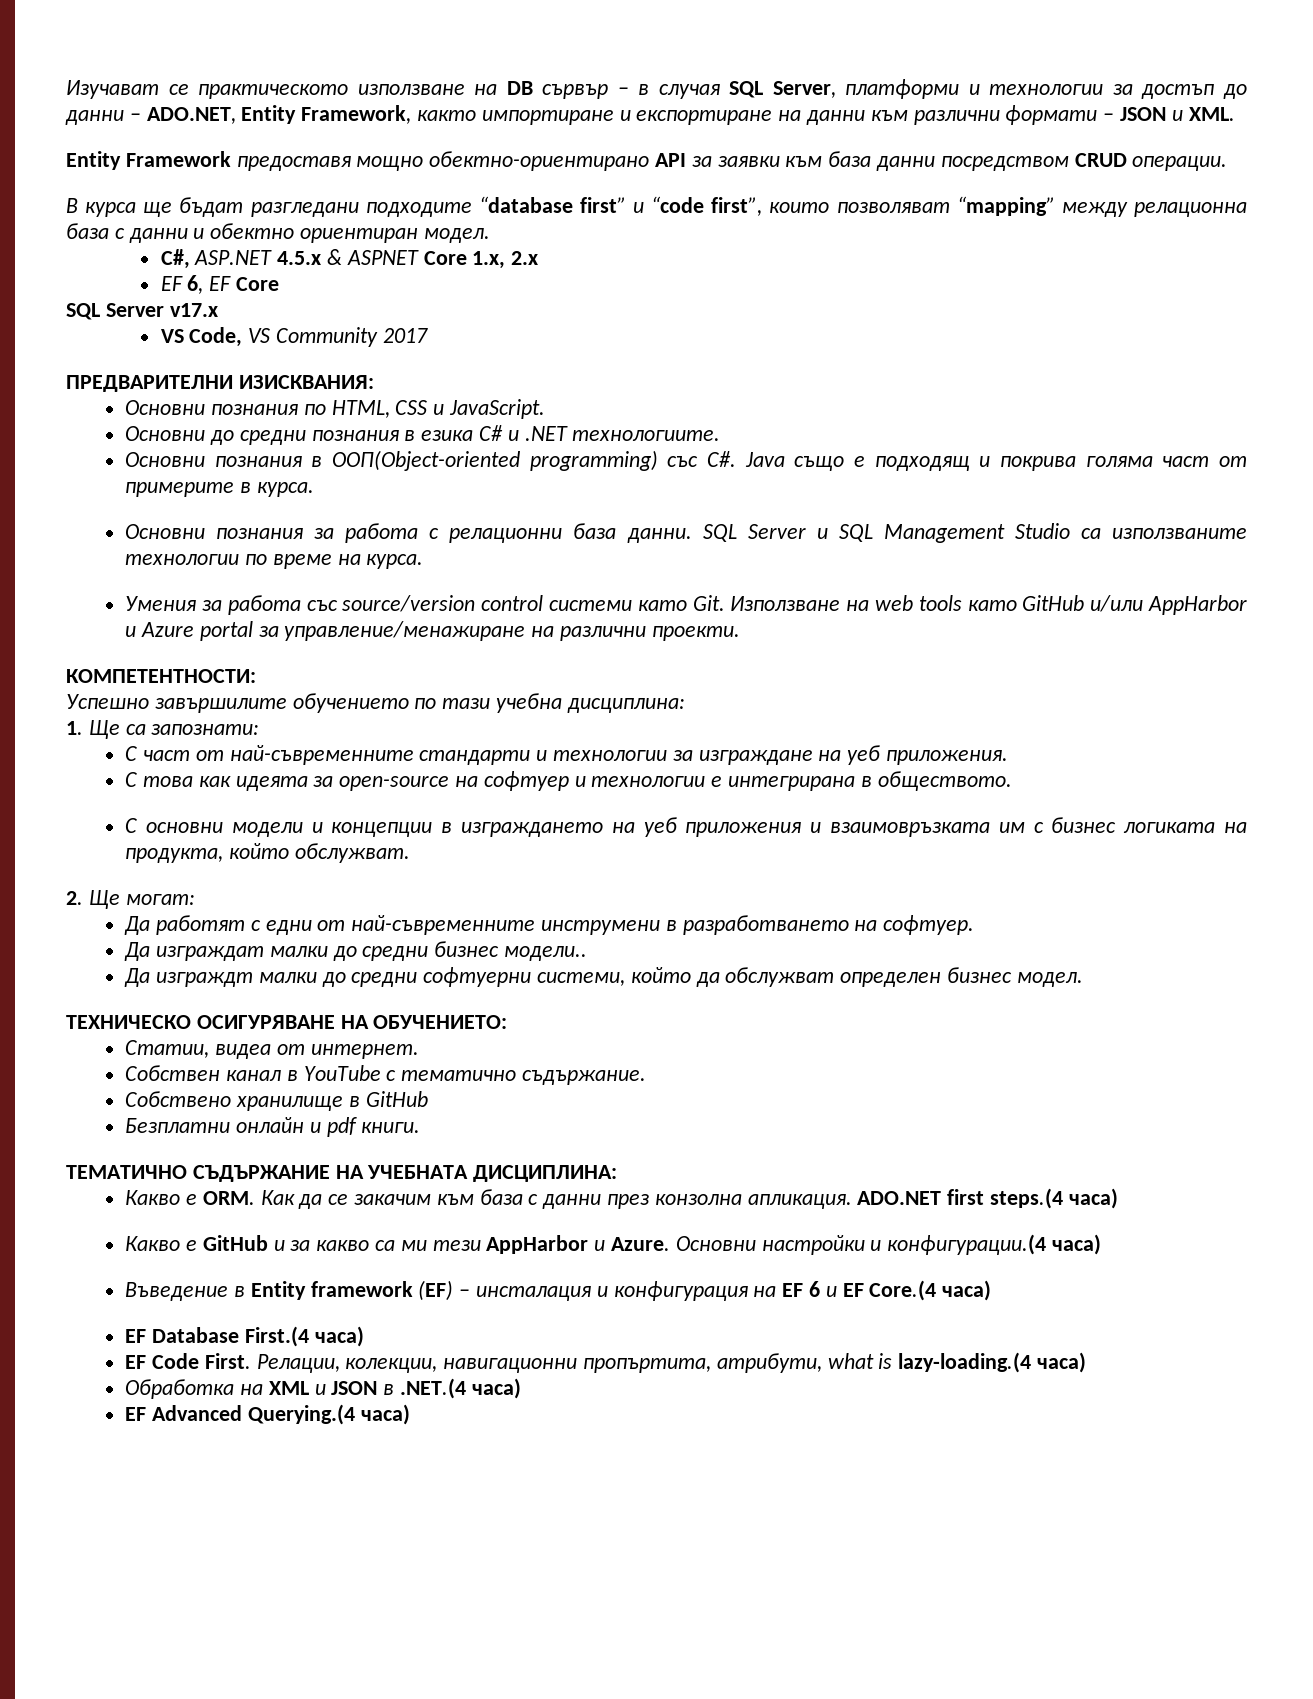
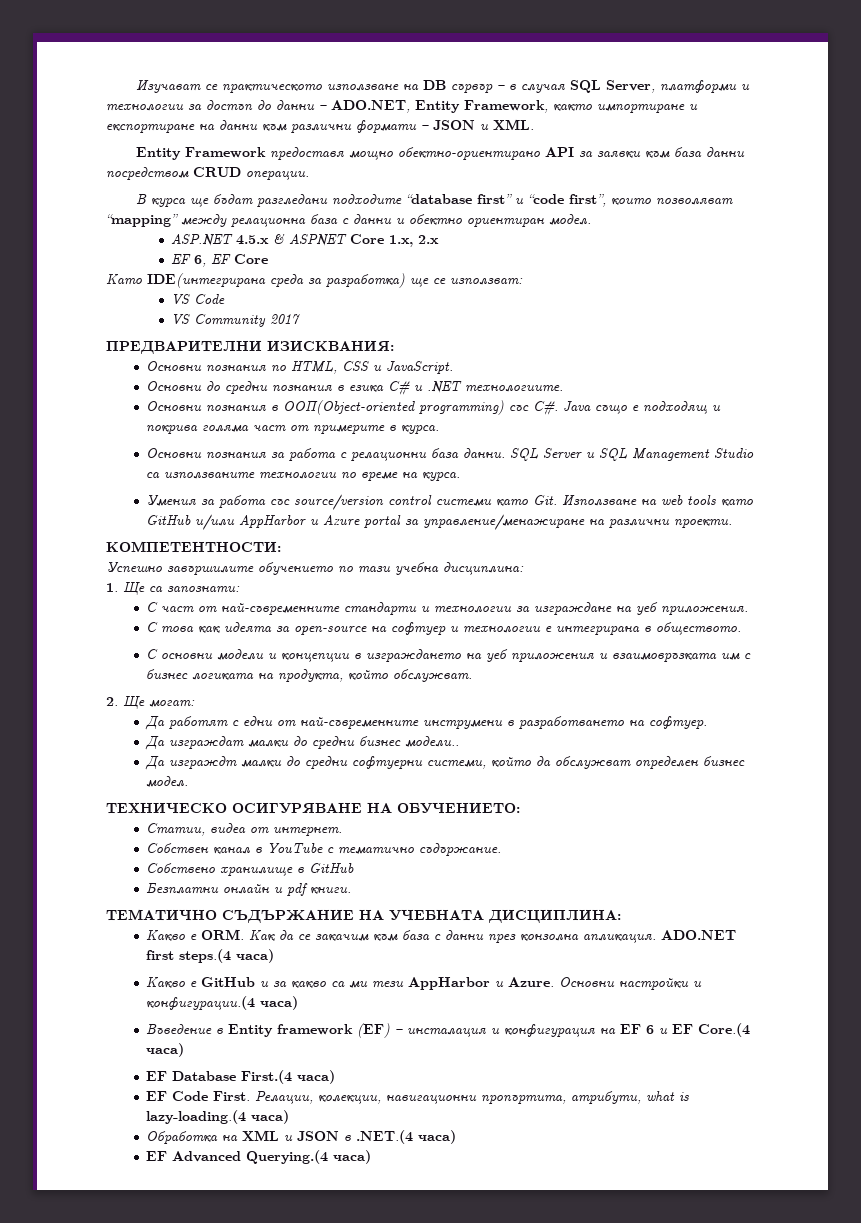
- C#, ASP.NET 4.5.x & ASPNET Core 1.x, 2.x
+ ASP.NET 4.5.x & ASPNET Core 1.x, 2.x
- SQL Server v17.x
- VS Code, VS Community 2017
+ Като IDE(интегрирана среда за разработка) ще се използват:
+ VS Codе
+ VS Community 2017

